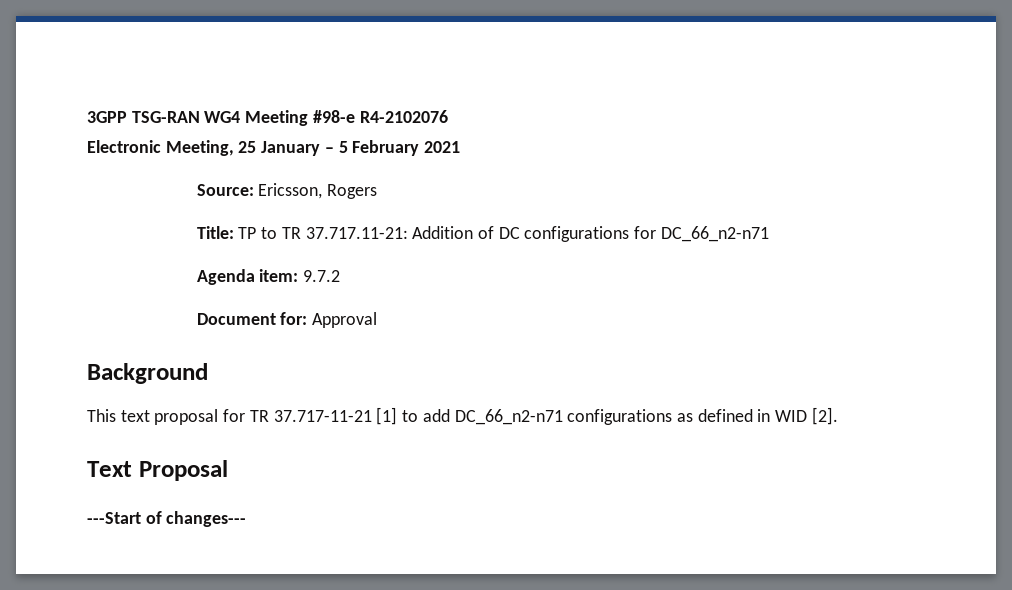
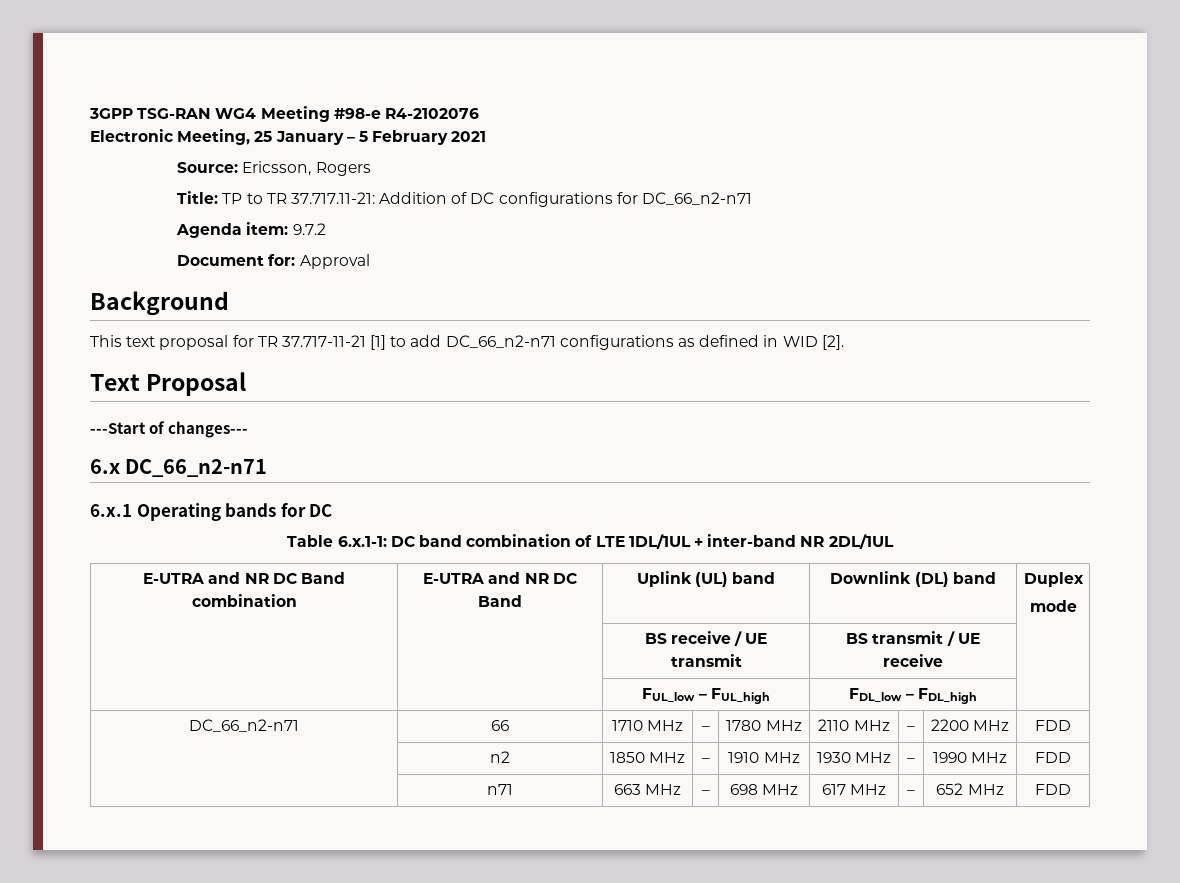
+ 6.x DC_66_n2-n71
+ 6.x.1 Operating bands for DC
+ Table 6.x.1-1: DC band combination of LTE 1DL/1UL + inter-band NR 2DL/1UL
+ E-UTRA and NR DC Band combination | E-UTRA and NR DC Band | Uplink (UL) band | Downlink (DL) band | Duplex
+ mode
+ | | BS receive / UE transmit | BS transmit / UE receive |
+ | | FUL_low – FUL_high | FDL_low – FDL_high |
+ DC_66_n2-n71 | 66 | 1710 MHz | – | 1780 MHz | 2110 MHz | – | 2200 MHz | FDD
+ | n2 | 1850 MHz | – | 1910 MHz | 1930 MHz | – | 1990 MHz | FDD
+ | n71 | 663 MHz | – | 698 MHz | 617 MHz | – | 652 MHz | FDD

